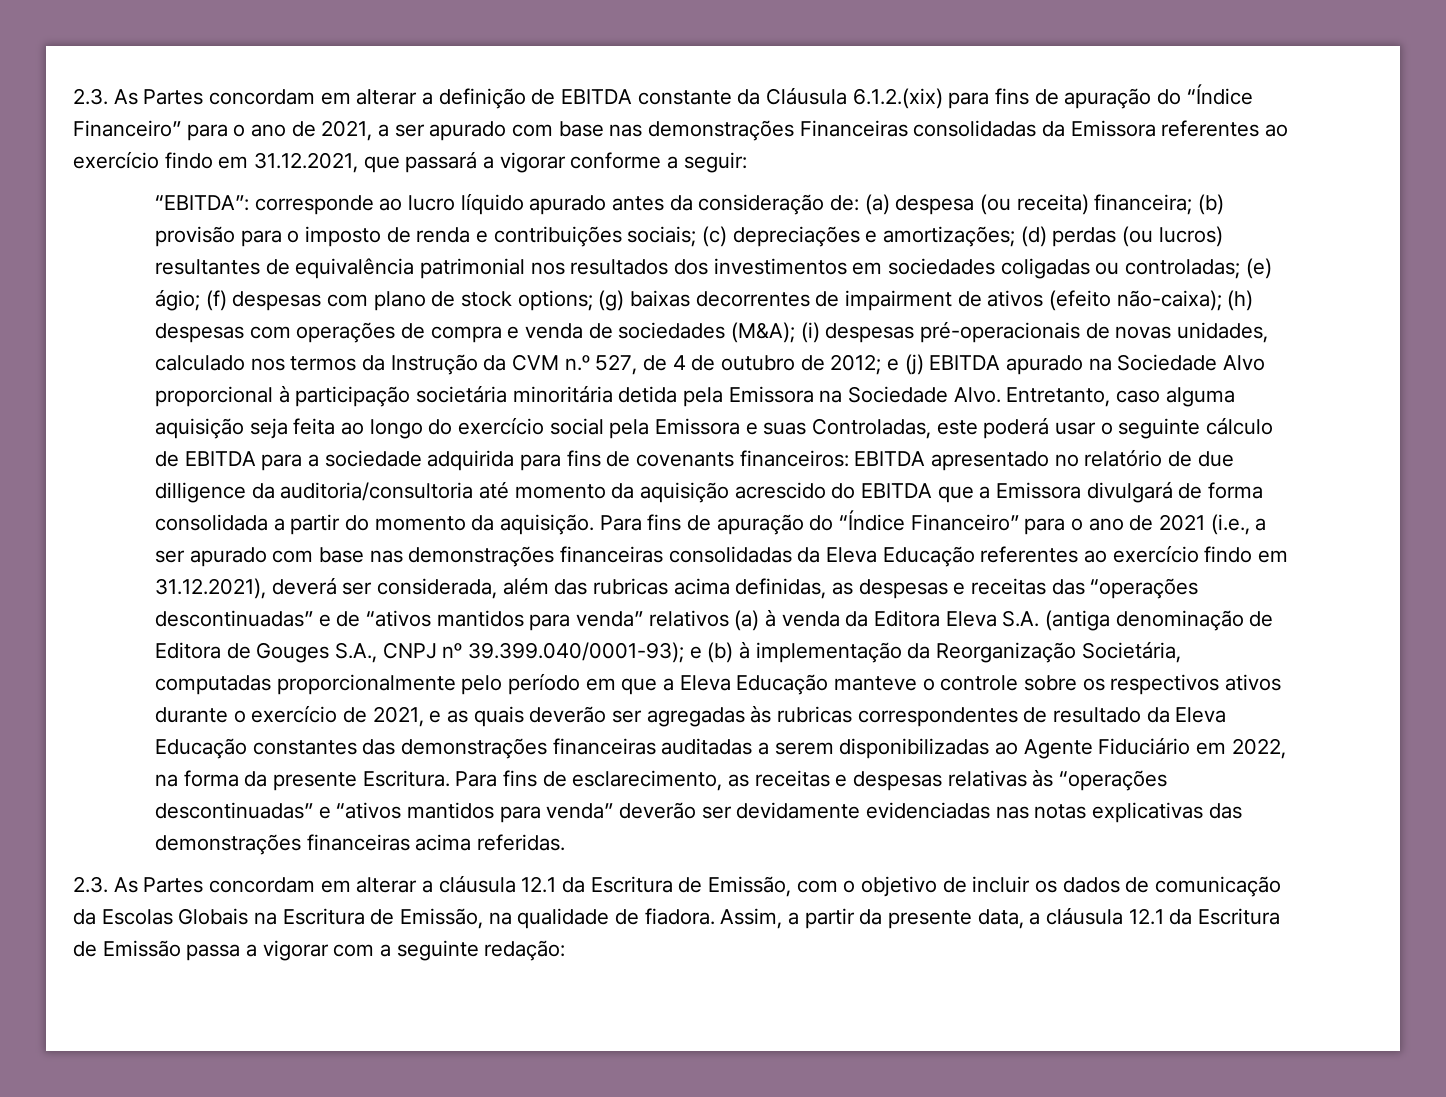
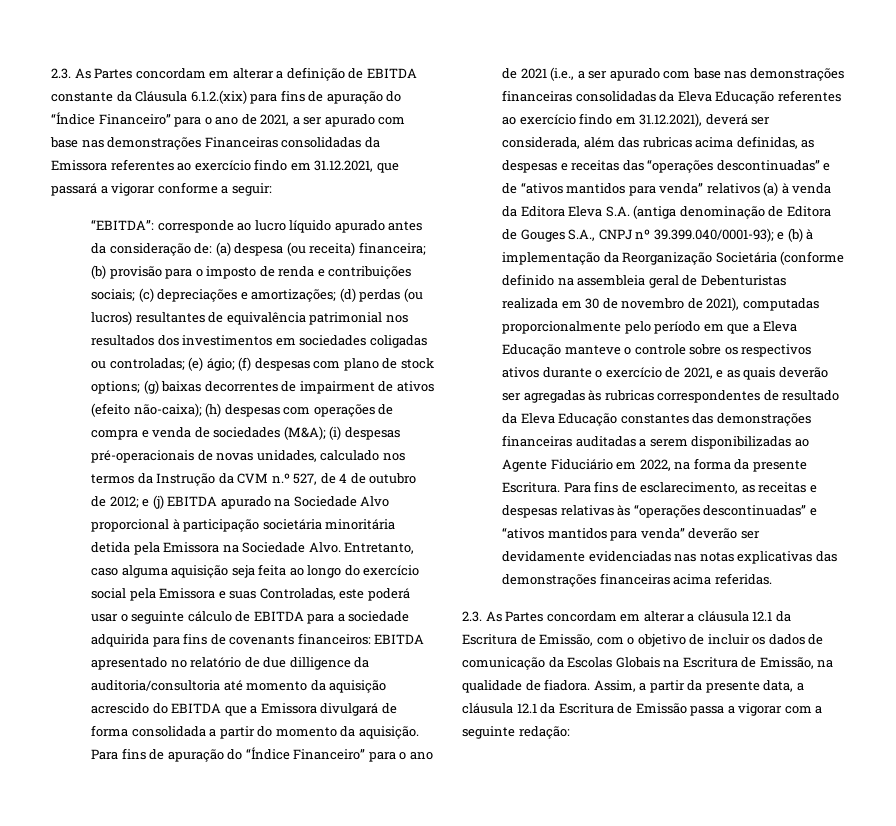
- e (b) à implementação da Reorganização Societária, computadas proporcionalmente pelo período em que a Eleva Educação manteve o controle sobre os respectivos ativos durante o exercício de 2021, e as quais deverão ser agregadas às rubricas correspondentes de resultado da Eleva Educação constantes das demonstrações financeiras auditadas a serem disponibilizadas ao Agente Fiduciário em 2022, na forma da presente Escritura.
+ e (b) à implementação da Reorganização Societária (conforme definido na assembleia geral de Debenturistas realizada em 30 de novembro de 2021), computadas proporcionalmente pelo período em que a Eleva Educação manteve o controle sobre os respectivos ativos durante o exercício de 2021, e as quais deverão ser agregadas às rubricas correspondentes de resultado da Eleva Educação constantes das demonstrações financeiras auditadas a serem disponibilizadas ao Agente Fiduciário em 2022, na forma da presente Escritura.

